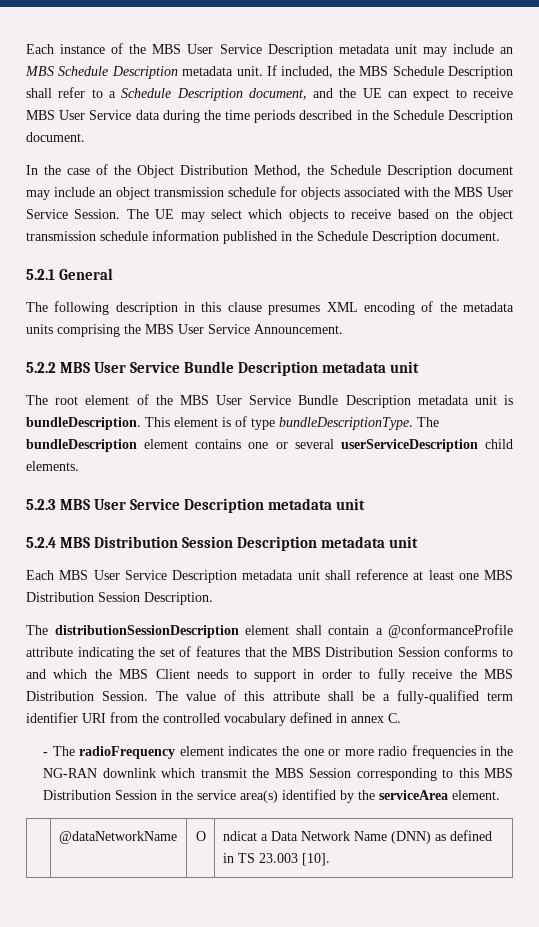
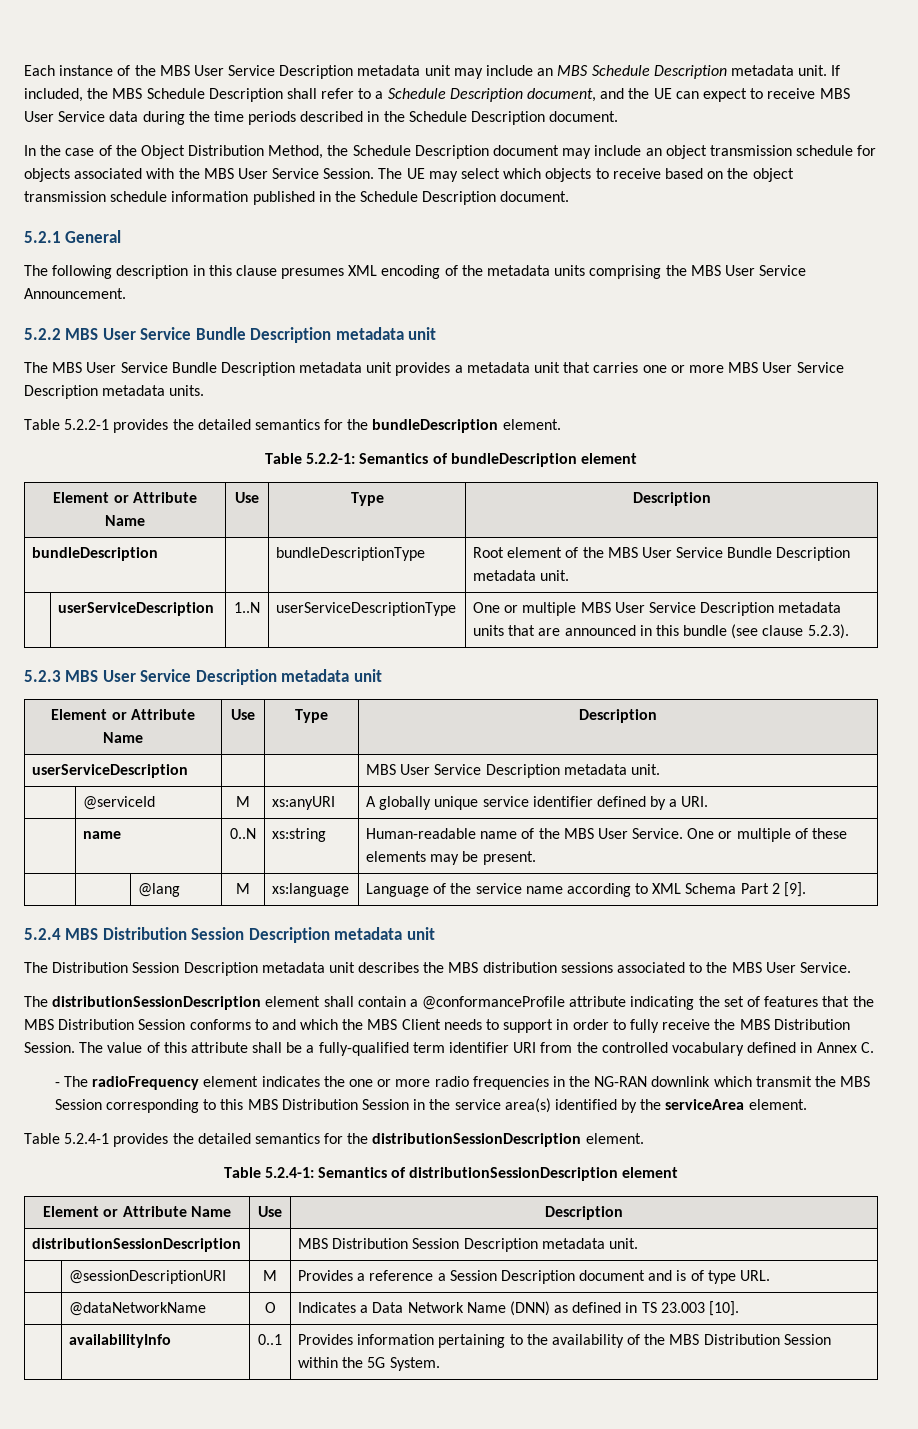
- The root element of the MBS User Service Bundle Description metadata unit is bundleDescription. This element is of type bundleDescriptionType. The bundleDescription element contains one or several userServiceDescription child elements.
+ The MBS User Service Bundle Description metadata unit provides a metadata unit that carries one or more MBS User Service Description metadata units.
+ Table 5.2.2-1 provides the detailed semantics for the bundleDescription element.
+ Table 5.2.2-1: Semantics of bundleDescription element
+ Element or Attribute Name | Use | Type | Description
+ bundleDescription | | bundleDescriptionType | Root element of the MBS User Service Bundle Description metadata unit.
+ | userServiceDescription | 1..N | userServiceDescriptionType | One or multiple MBS User Service Description metadata units that are announced in this bundle (see clause 5.2.3).
  5.2.3 MBS User Service Description metadata unit
+ Element or Attribute Name | Use | Type | Description
+ userServiceDescription | | | MBS User Service Description metadata unit.
+ | @serviceId | M | xs:anyURI | A globally unique service identifier defined by a URI.
+ | name | 0..N | xs:string | Human-readable name of the MBS User Service. One or multiple of these elements may be present.
+ | | @lang | M | xs:language | Language of the service name according to XML Schema Part 2 [9].
- Each MBS User Service Description metadata unit shall reference at least one MBS Distribution Session Description.
+ The Distribution Session Description metadata unit describes the MBS distribution sessions associated to the MBS User Service.
- The value of this attribute shall be a fully-qualified term identifier URI from the controlled vocabulary defined in annex C.
+ The value of this attribute shall be a fully-qualified term identifier URI from the controlled vocabulary defined in Annex C.
+ Table 5.2.4-1 provides the detailed semantics for the distributionSessionDescription element.
+ Table 5.2.4-1: Semantics of distributionSessionDescription element
+ Element or Attribute Name | Use | Description
+ distributionSessionDescription | | MBS Distribution Session Description metadata unit.
+ | @sessionDescriptionURI | M | Provides a reference a Session Description document and is of type URL.
- | @dataNetworkName | O | ndicat a Data Network Name (DNN) as defined in TS 23.003 [10].
+ | @dataNetworkName | O | Indicates a Data Network Name (DNN) as defined in TS 23.003 [10].
+ | availabilityInfo | 0..1 | Provides information pertaining to the availability of the MBS Distribution Session within the 5G System.

